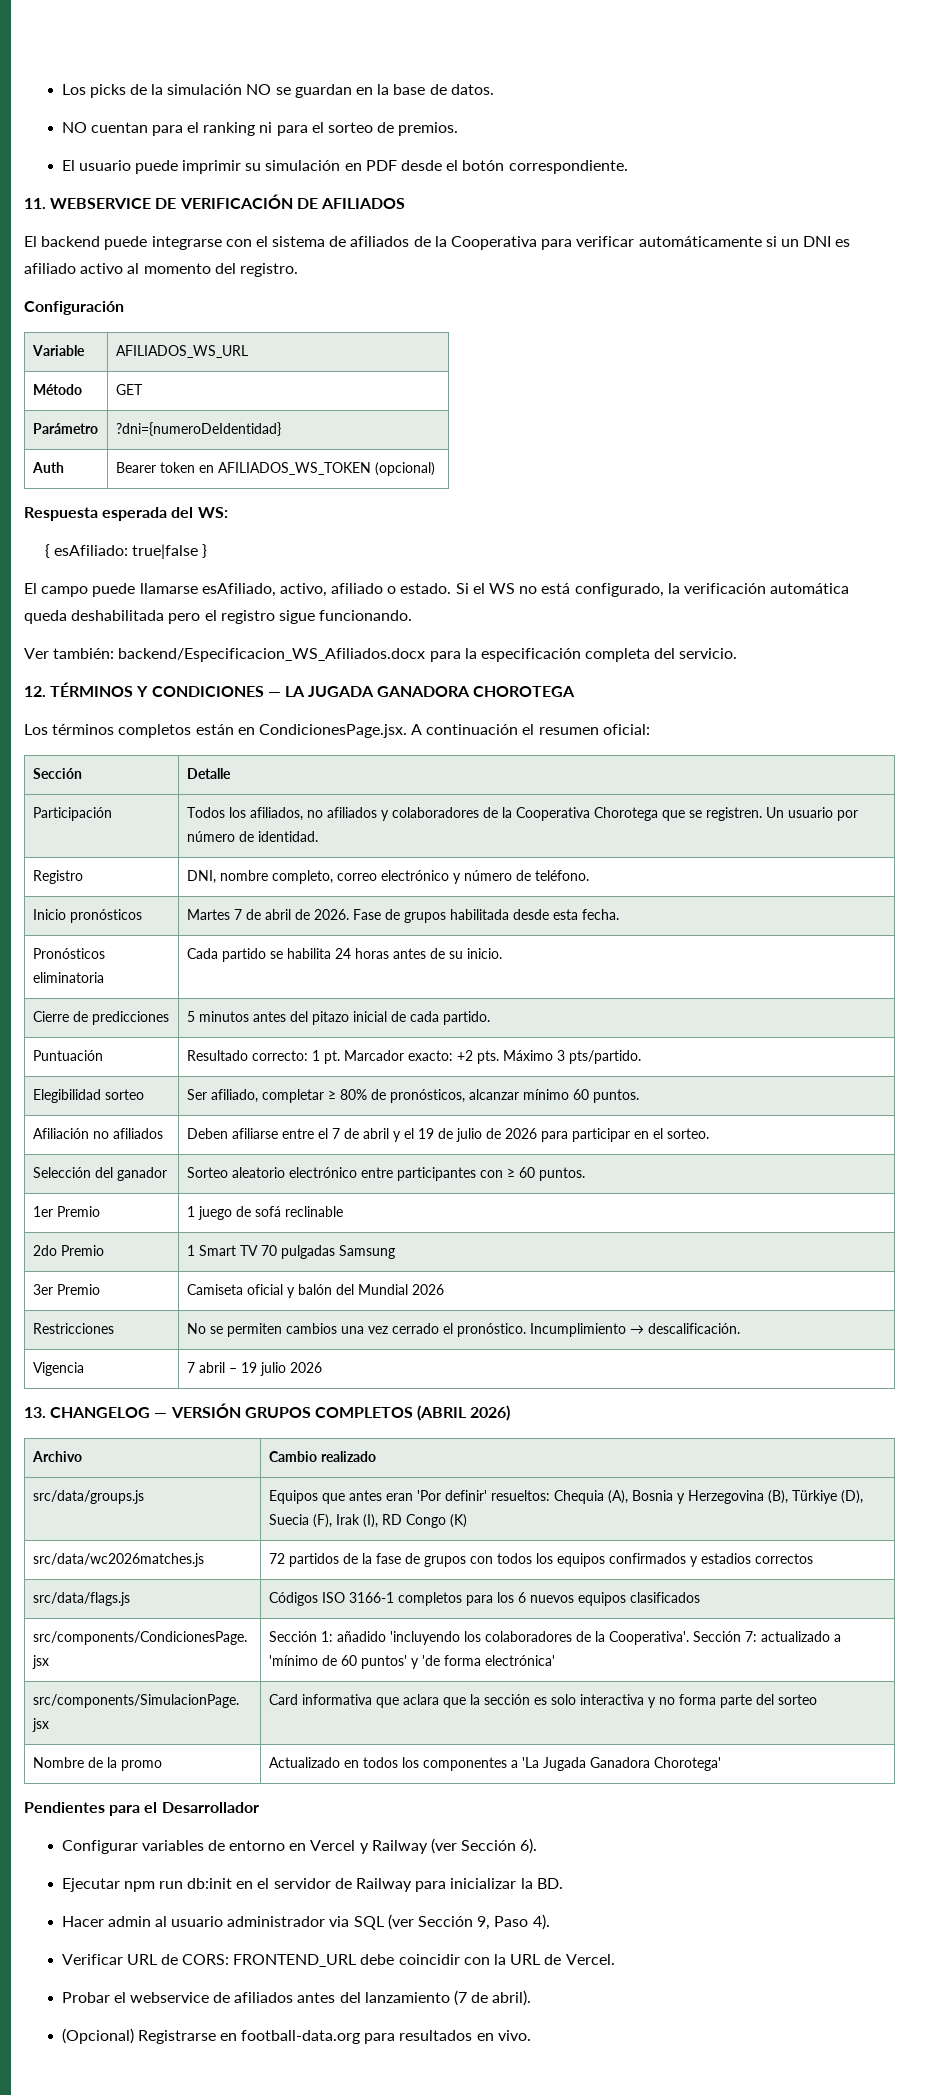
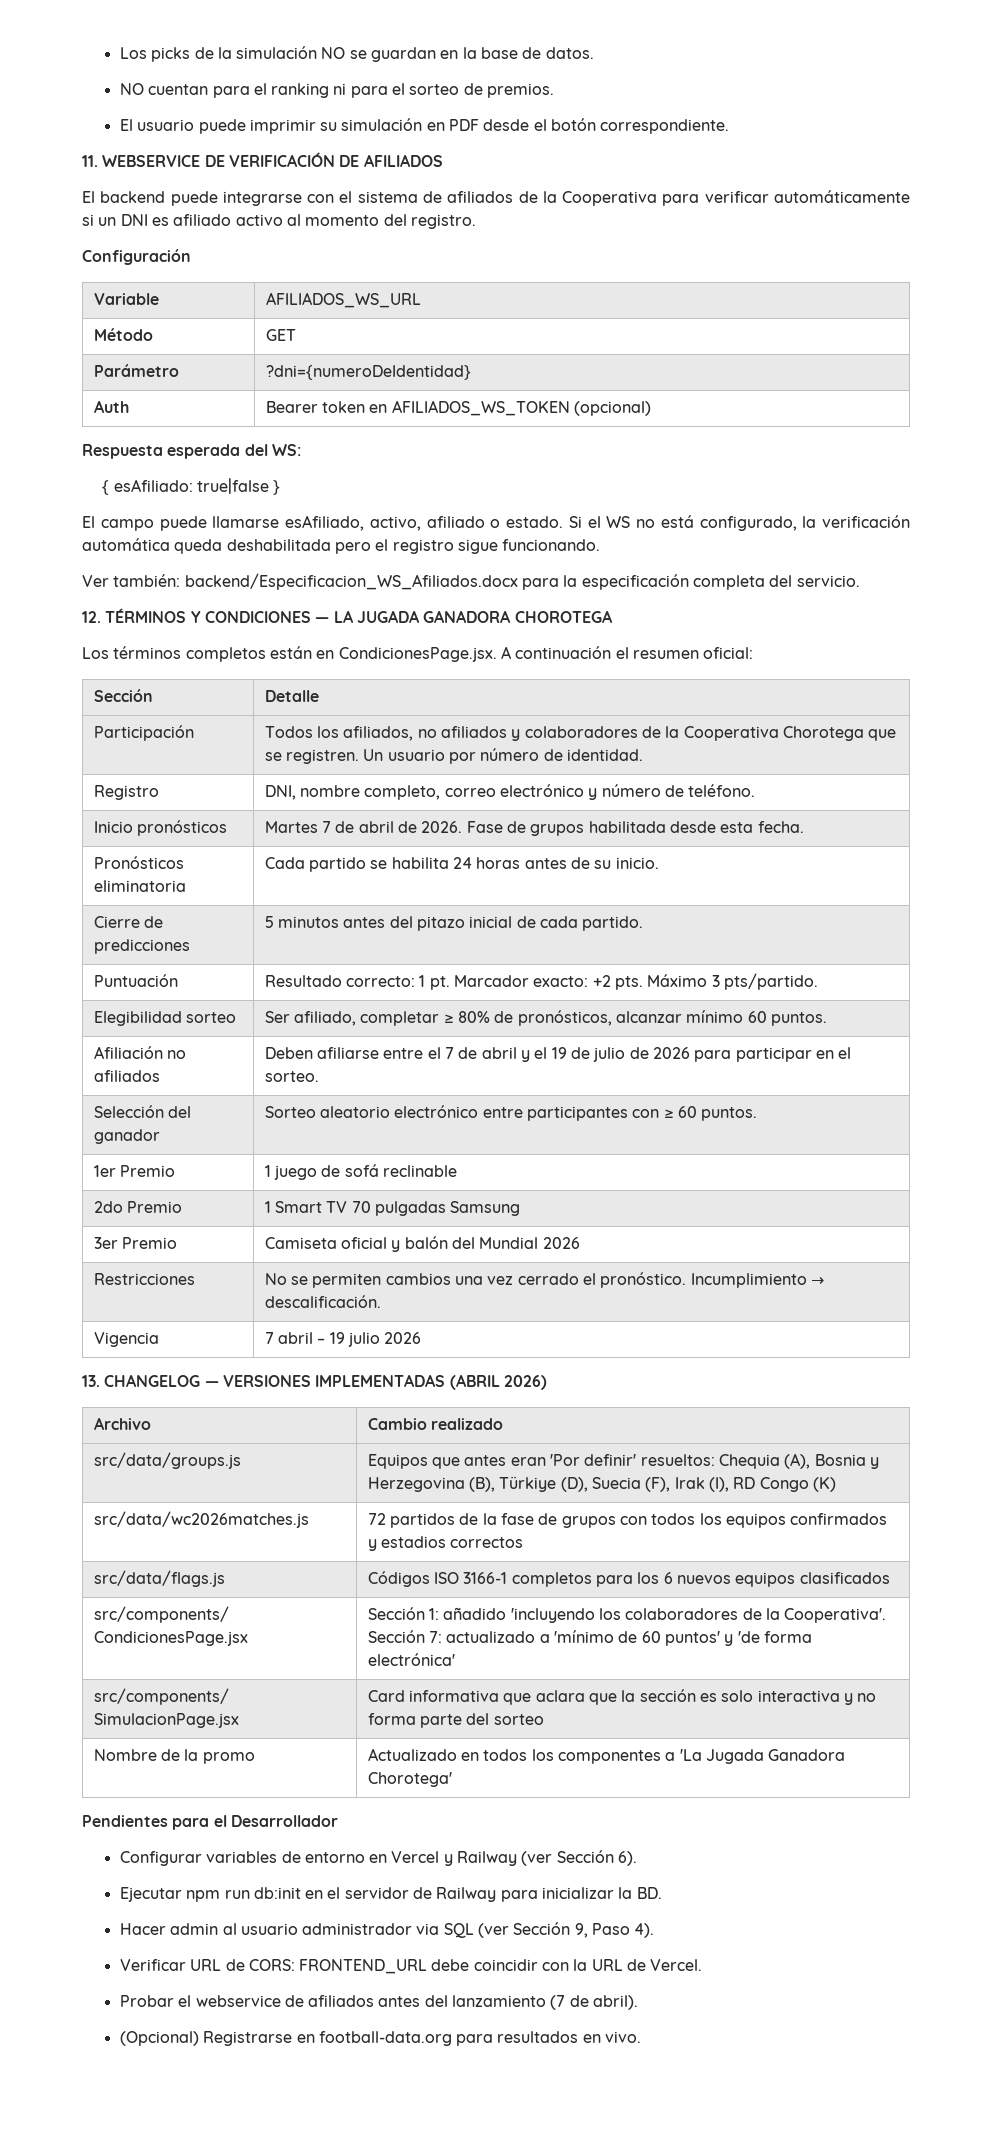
- 13. CHANGELOG — VERSIÓN GRUPOS COMPLETOS (ABRIL 2026)
+ 13. CHANGELOG — VERSIONES IMPLEMENTADAS (ABRIL 2026)

